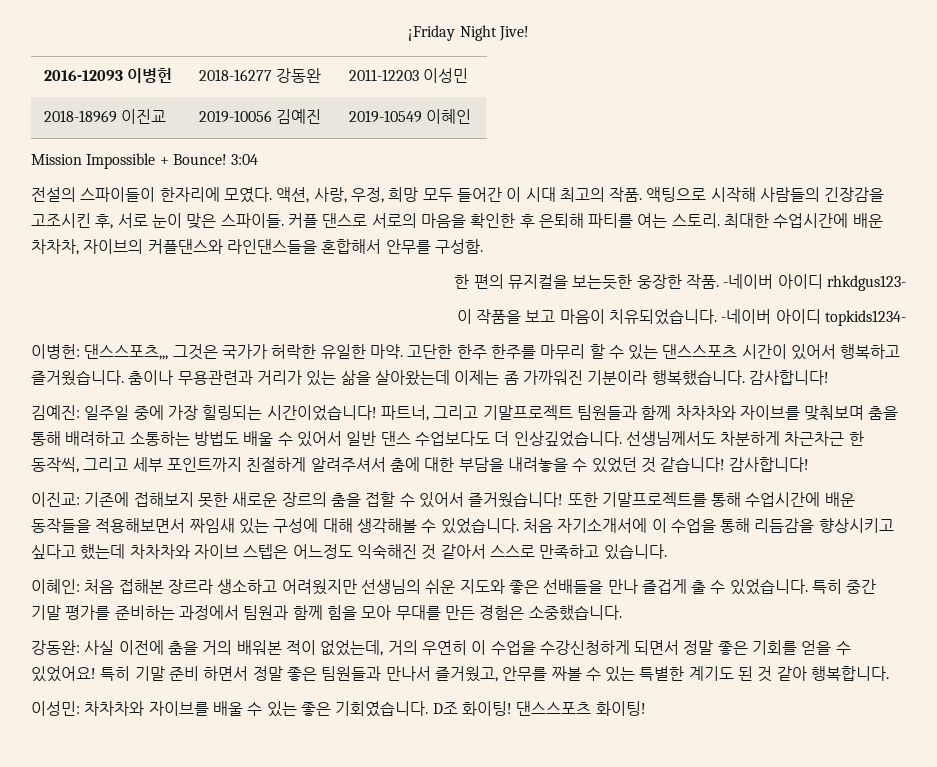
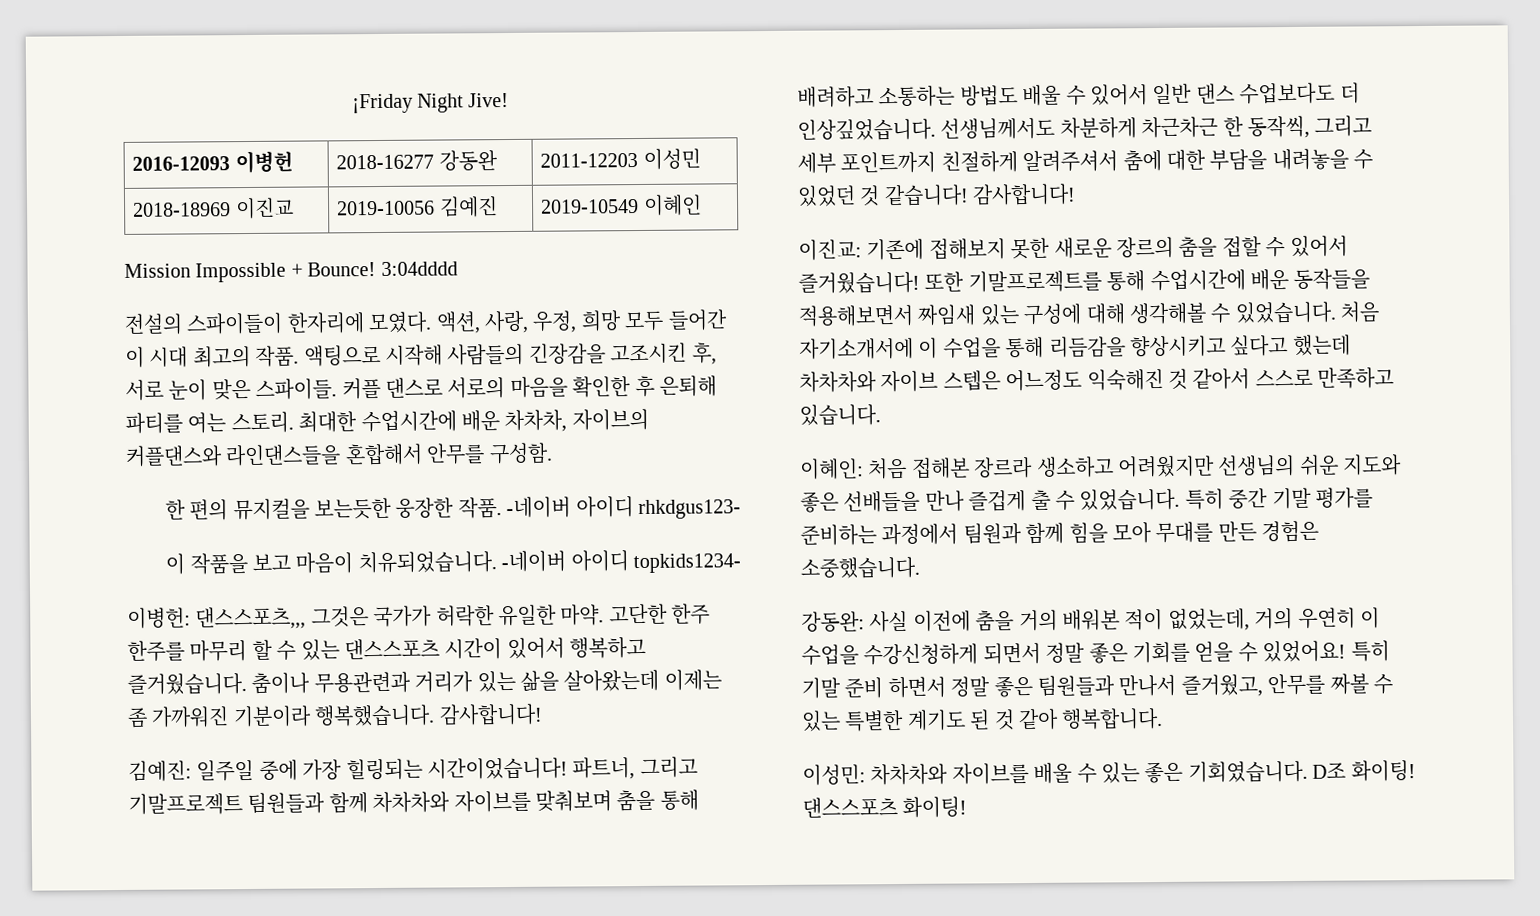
- 3:04
+ 3:04dddd

